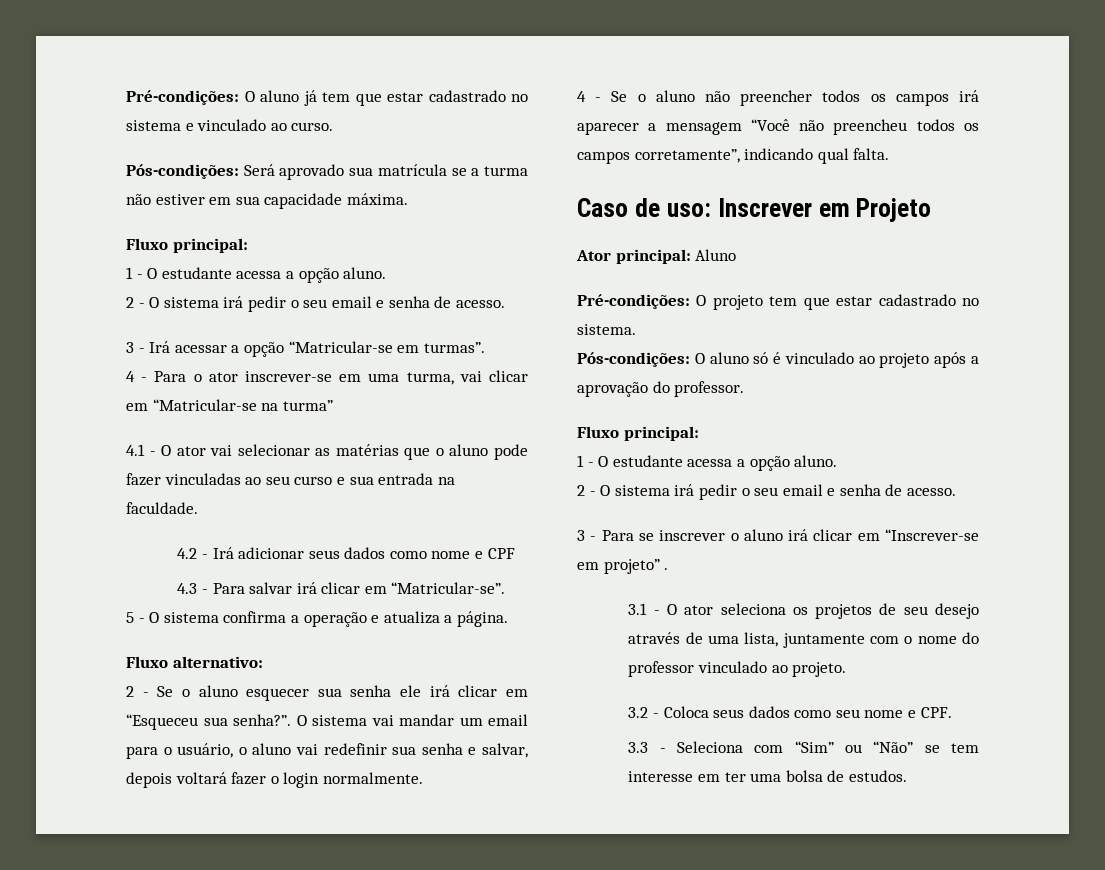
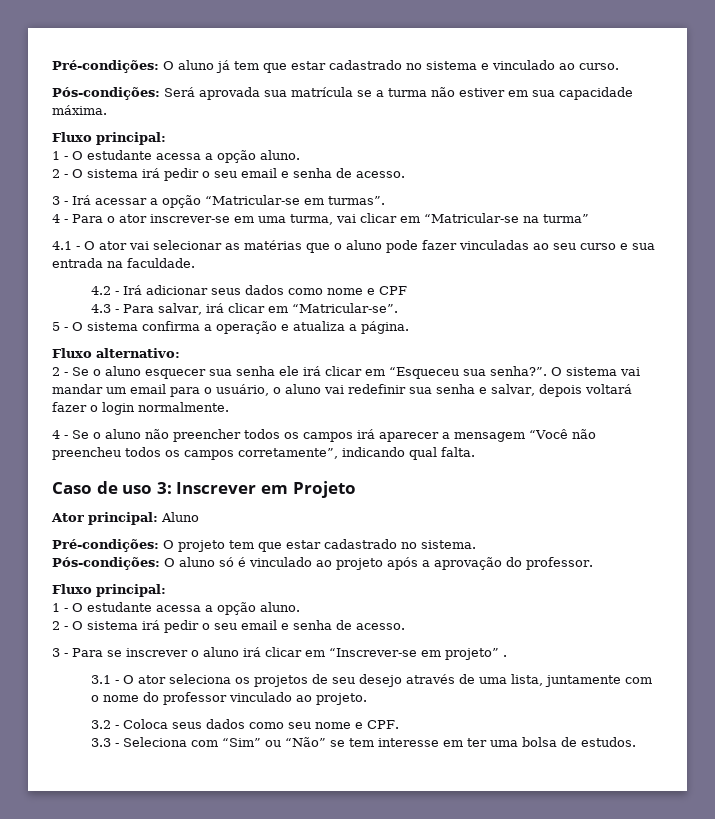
- Pós-condições: Será aprovado sua matrícula se a turma não estiver em sua capacidade máxima.
+ Pós-condições: Será aprovada sua matrícula se a turma não estiver em sua capacidade máxima.
- 4.3 - Para salvar irá clicar em “Matricular-se”.
+ 4.3 - Para salvar, irá clicar em “Matricular-se”.
- Caso de uso: Inscrever em Projeto
+ Caso de uso 3: Inscrever em Projeto

